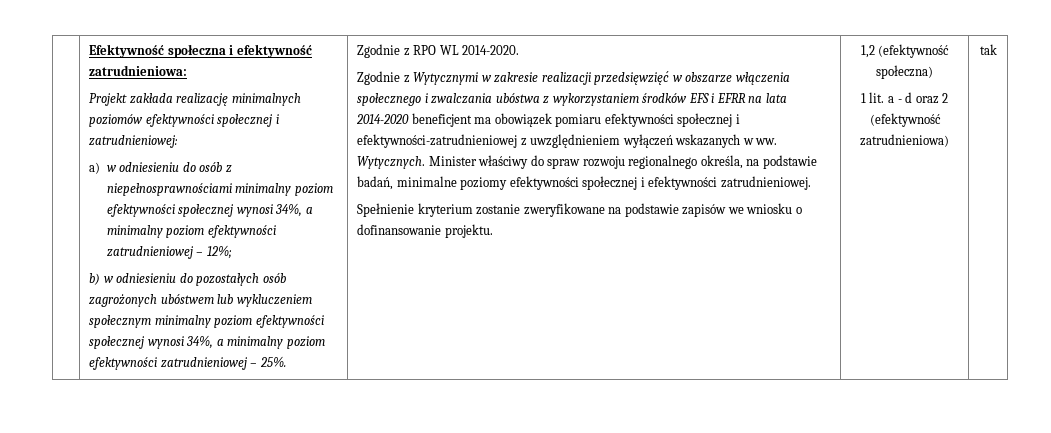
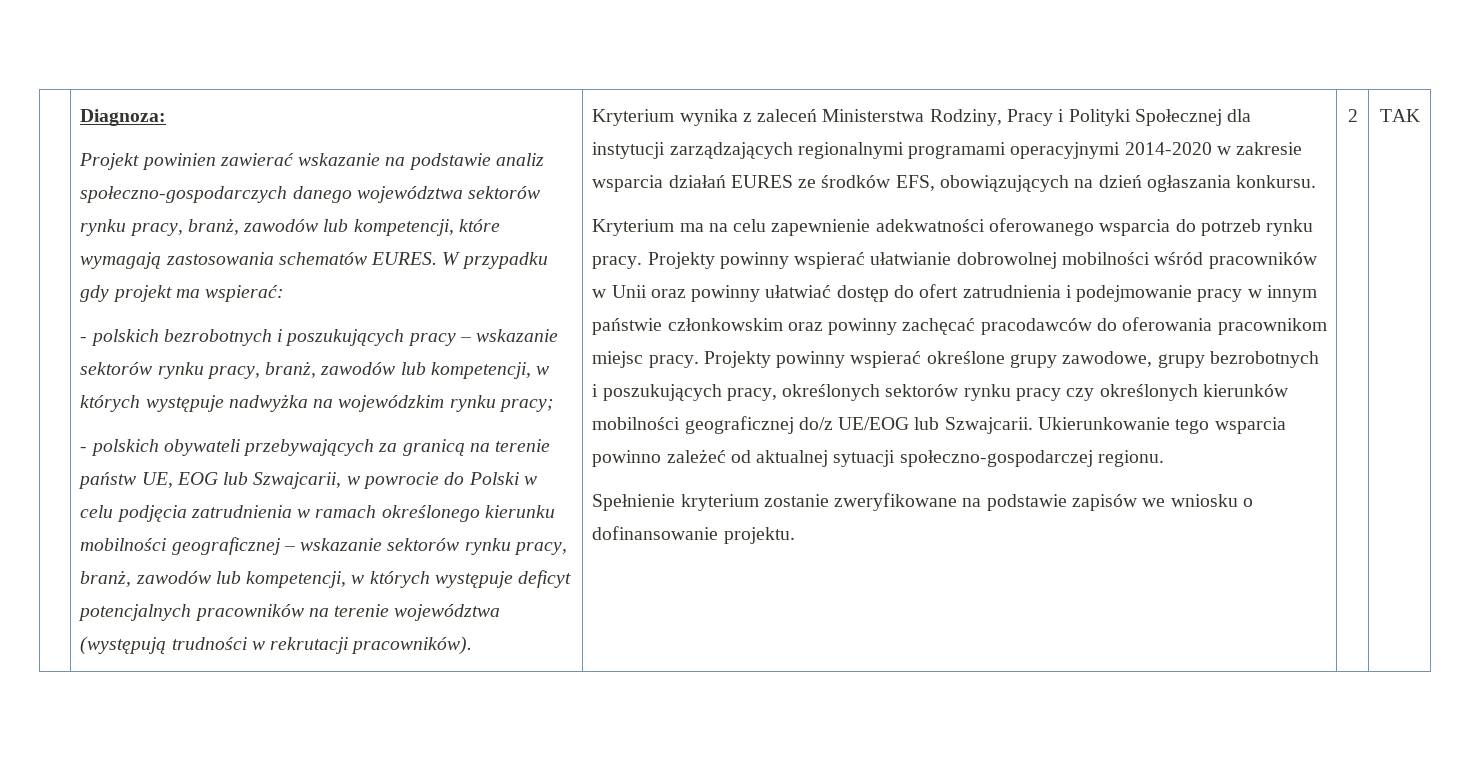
- Efektywność społeczna i efektywność zatrudnieniowa:
- Projekt zakłada realizację minimalnych poziomów efektywności społecznej i zatrudnieniowej:
- a) w odniesieniu do osób z niepełnosprawnościami minimalny poziom efektywności społecznej wynosi 34%, a minimalny poziom efektywności zatrudnieniowej – 12%;
- b) w odniesieniu do pozostałych osób zagrożonych ubóstwem lub wykluczeniem społecznym minimalny poziom efektywności społecznej wynosi 34%, a minimalny poziom efektywności zatrudnieniowej – 25%. | Zgodnie z RPO WL 2014-2020.
- Zgodnie z Wytycznymi w zakresie realizacji przedsięwzięć w obszarze włączenia społecznego i zwalczania ubóstwa z wykorzystaniem środków EFS i EFRR na lata 2014-2020 beneficjent ma obowiązek pomiaru efektywności społecznej i efektywności-zatrudnieniowej z uwzględnieniem wyłączeń wskazanych w ww. Wytycznych. Minister właściwy do spraw rozwoju regionalnego określa, na podstawie badań, minimalne poziomy efektywności społecznej i efektywności zatrudnieniowej.
+ Diagnoza:
+ Projekt powinien zawierać wskazanie na podstawie analiz społeczno-gospodarczych danego województwa sektorów rynku pracy, branż, zawodów lub kompetencji, które wymagają zastosowania schematów EURES. W przypadku gdy projekt ma wspierać:
+ - polskich bezrobotnych i poszukujących pracy – wskazanie sektorów rynku pracy, branż, zawodów lub kompetencji, w których występuje nadwyżka na wojewódzkim rynku pracy;
+ - polskich obywateli przebywających za granicą na terenie państw UE, EOG lub Szwajcarii, w powrocie do Polski w celu podjęcia zatrudnienia w ramach określonego kierunku mobilności geograficznej – wskazanie sektorów rynku pracy, branż, zawodów lub kompetencji, w których występuje deficyt potencjalnych pracowników na terenie województwa (występują trudności w rekrutacji pracowników). | Kryterium wynika z zaleceń Ministerstwa Rodziny, Pracy i Polityki Społecznej dla instytucji zarządzających regionalnymi programami operacyjnymi 2014-2020 w zakresie wsparcia działań EURES ze środków EFS, obowiązujących na dzień ogłaszania konkursu.
+ Kryterium ma na celu zapewnienie adekwatności oferowanego wsparcia do potrzeb rynku pracy. Projekty powinny wspierać ułatwianie dobrowolnej mobilności wśród pracowników w Unii oraz powinny ułatwiać dostęp do ofert zatrudnienia i podejmowanie pracy w innym państwie członkowskim oraz powinny zachęcać pracodawców do oferowania pracownikom miejsc pracy. Projekty powinny wspierać określone grupy zawodowe, grupy bezrobotnych i poszukujących pracy, określonych sektorów rynku pracy czy określonych kierunków mobilności geograficznej do/z UE/EOG lub Szwajcarii. Ukierunkowanie tego wsparcia powinno zależeć od aktualnej sytuacji społeczno-gospodarczej regionu.
- 1,2 (efektywność społeczna)
- 1 lit. a - d oraz 2 (efektywność zatrudnieniowa) | tak
+ 2 | TAK

